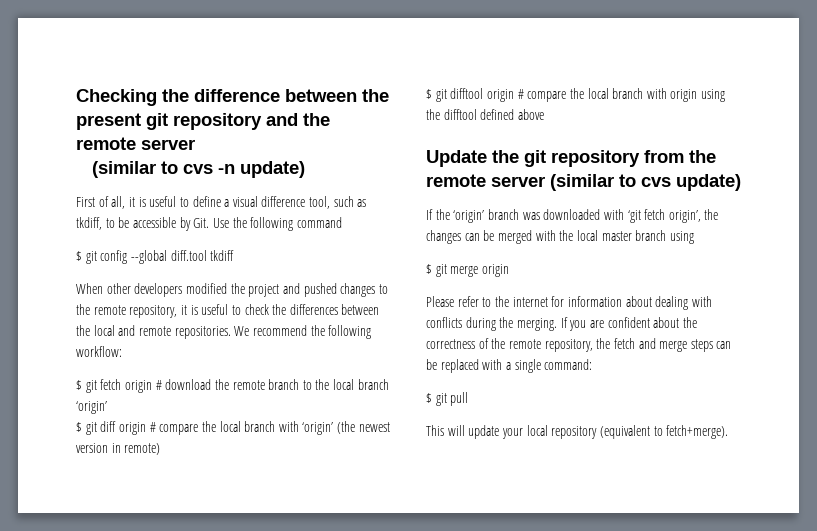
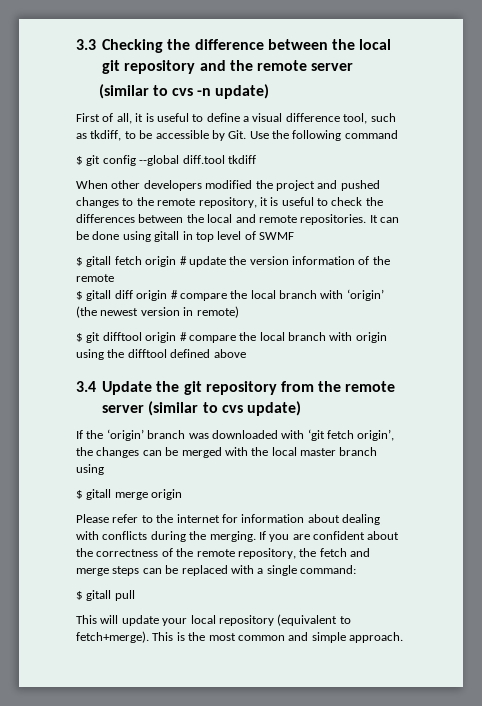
- Checking the difference between the present git repository and the remote server
+ 3.3 Checking the difference between the local git repository and the remote server
- We recommend the following workflow:
- $ git fetch origin # download the remote branch to the local branch ‘origin’
- $ git diff origin # compare the local branch with ‘origin’ (the newest version in remote)
+ It can be done using gitall in top level of SWMF
+ $ gitall fetch origin # update the version information of the remote
+ $ gitall diff origin # compare the local branch with ‘origin’ (the newest version in remote)
- Update the git repository from the remote server (similar to cvs update)
+ 3.4 Update the git repository from the remote server (similar to cvs update)
- $ git merge origin
+ $ gitall merge origin
- $ git pull
+ $ gitall pull
+ This is the most common and simple approach.

